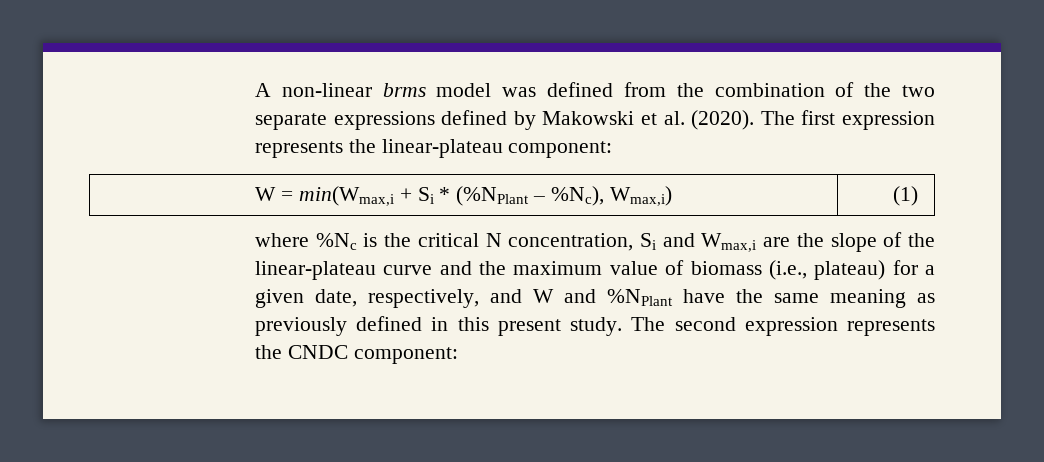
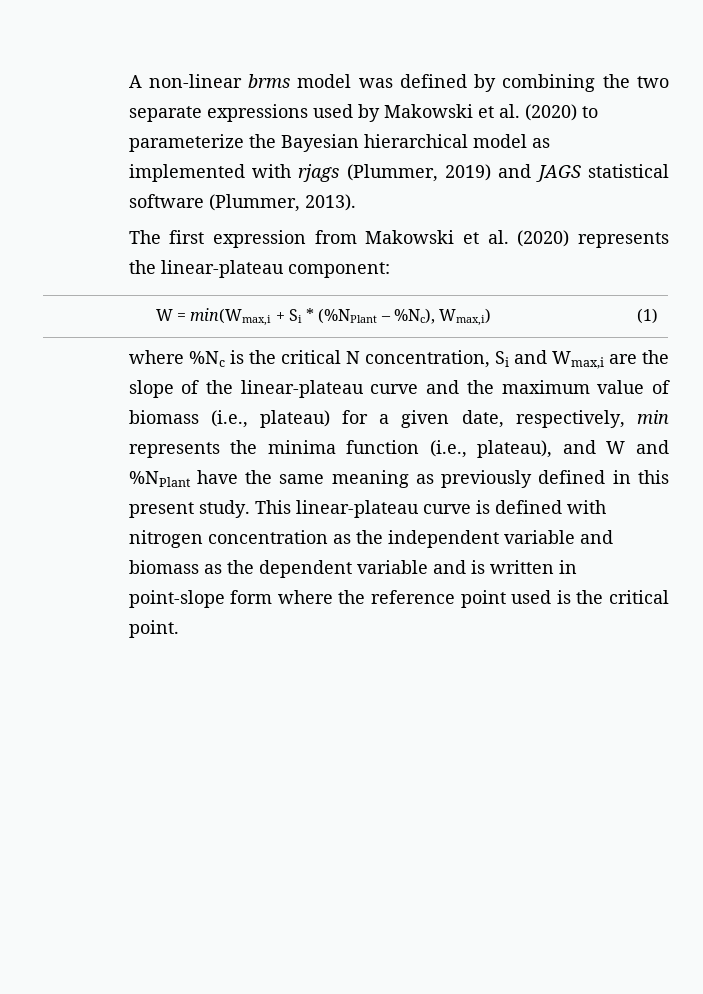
- A non-linear brms model was defined from the combination of the two separate expressions defined by Makowski et al. (2020). The first expression represents the linear-plateau component:
+ A non-linear brms model was defined by combining the two separate expressions used by Makowski et al. (2020) to parameterize the Bayesian hierarchical model as implemented with rjags (Plummer, 2019) and JAGS statistical software (Plummer, 2013).
+ The first expression from Makowski et al. (2020) represents the linear-plateau component:
- where %Nc is the critical N concentration, Si and Wmax,i are the slope of the linear-plateau curve and the maximum value of biomass (i.e., plateau) for a given date, respectively, and W and %NPlant have the same meaning as previously defined in this present study.
+ where %Nc is the critical N concentration, Si and Wmax,i are the slope of the linear-plateau curve and the maximum value of biomass (i.e., plateau) for a given date, respectively, min represents the minima function (i.e., plateau), and W and %NPlant have the same meaning as previously defined in this present study.
- The second expression represents the CNDC component:
+ This linear-plateau curve is defined with nitrogen concentration as the independent variable and biomass as the dependent variable and is written in point-slope form where the reference point used is the critical point.

